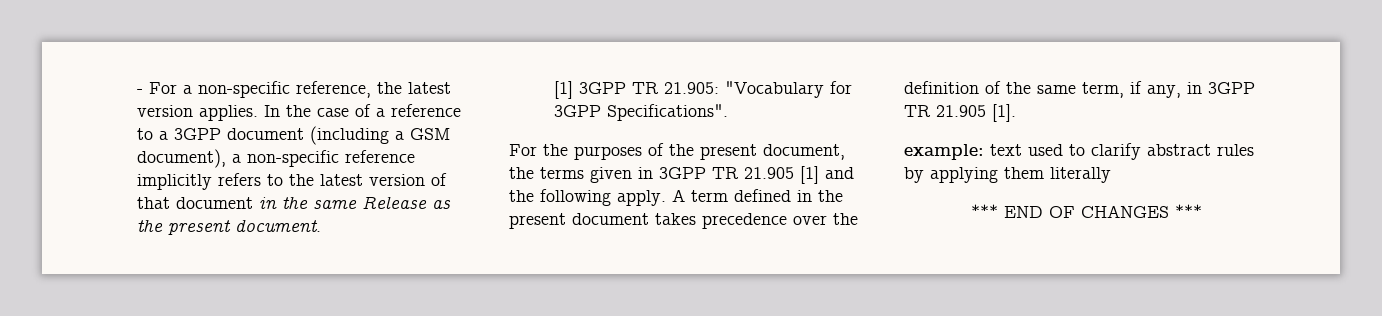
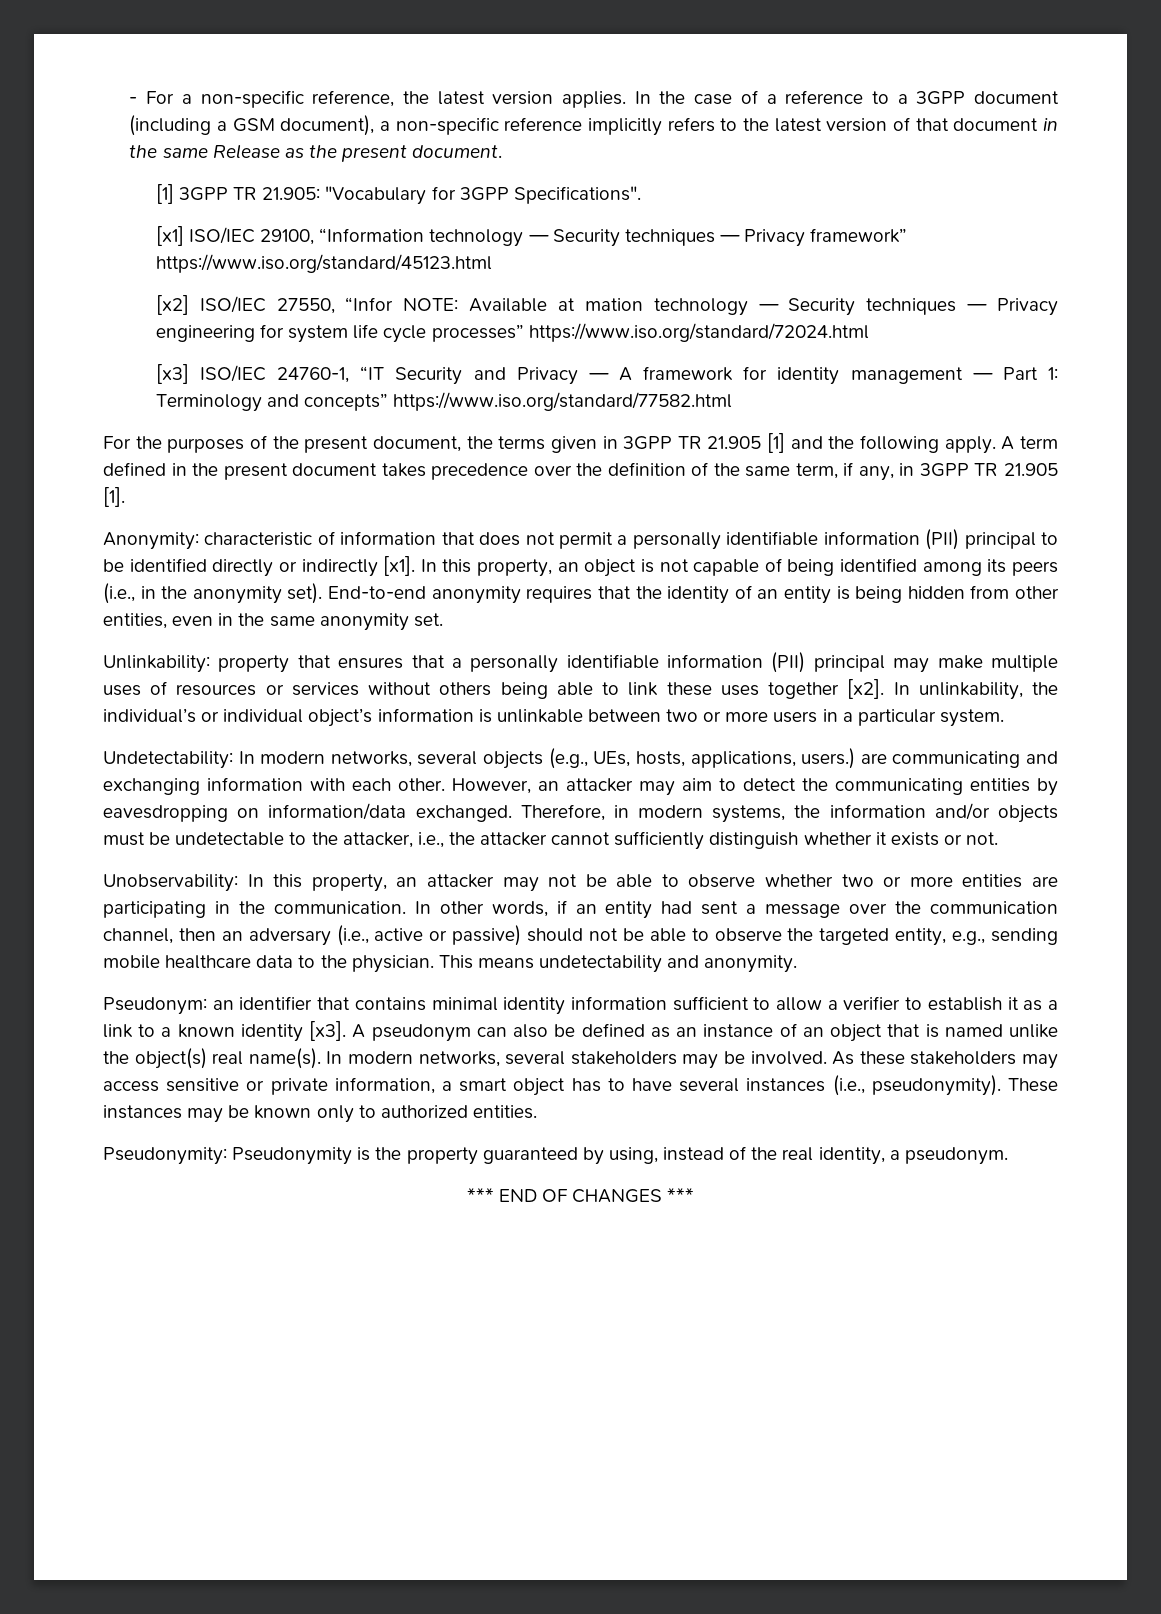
+ [x1] ISO/IEC 29100, “Information technology — Security techniques — Privacy framework” https://www.iso.org/standard/45123.html
+ [x2] ISO/IEC 27550, “Infor NOTE: Available at mation technology — Security techniques — Privacy engineering for system life cycle processes” https://www.iso.org/standard/72024.html
+ [x3] ISO/IEC 24760-1, “IT Security and Privacy — A framework for identity management — Part 1: Terminology and concepts” https://www.iso.org/standard/77582.html
- example: text used to clarify abstract rules by applying them literally
+ Anonymity: characteristic of information that does not permit a personally identifiable information (PII) principal to be identified directly or indirectly [x1]. In this property, an object is not capable of being identified among its peers (i.e., in the anonymity set). End-to-end anonymity requires that the identity of an entity is being hidden from other entities, even in the same anonymity set.
+ Unlinkability: property that ensures that a personally identifiable information (PII) principal may make multiple uses of resources or services without others being able to link these uses together [x2]. In unlinkability, the individual’s or individual object’s information is unlinkable between two or more users in a particular system.
+ Undetectability: In modern networks, several objects (e.g., UEs, hosts, applications, users.) are communicating and exchanging information with each other. However, an attacker may aim to detect the communicating entities by eavesdropping on information/data exchanged. Therefore, in modern systems, the information and/or objects must be undetectable to the attacker, i.e., the attacker cannot sufficiently distinguish whether it exists or not.
+ Unobservability: In this property, an attacker may not be able to observe whether two or more entities are participating in the communication. In other words, if an entity had sent a message over the communication channel, then an adversary (i.e., active or passive) should not be able to observe the targeted entity, e.g., sending mobile healthcare data to the physician. This means undetectability and anonymity.
+ Pseudonym: an identifier that contains minimal identity information sufficient to allow a verifier to establish it as a link to a known identity [x3]. A pseudonym can also be defined as an instance of an object that is named unlike the object(s) real name(s). In modern networks, several stakeholders may be involved. As these stakeholders may access sensitive or private information, a smart object has to have several instances (i.e., pseudonymity). These instances may be known only to authorized entities.
+ Pseudonymity: Pseudonymity is the property guaranteed by using, instead of the real identity, a pseudonym.

